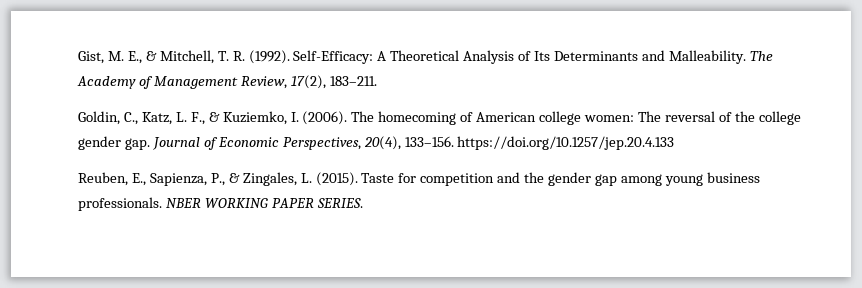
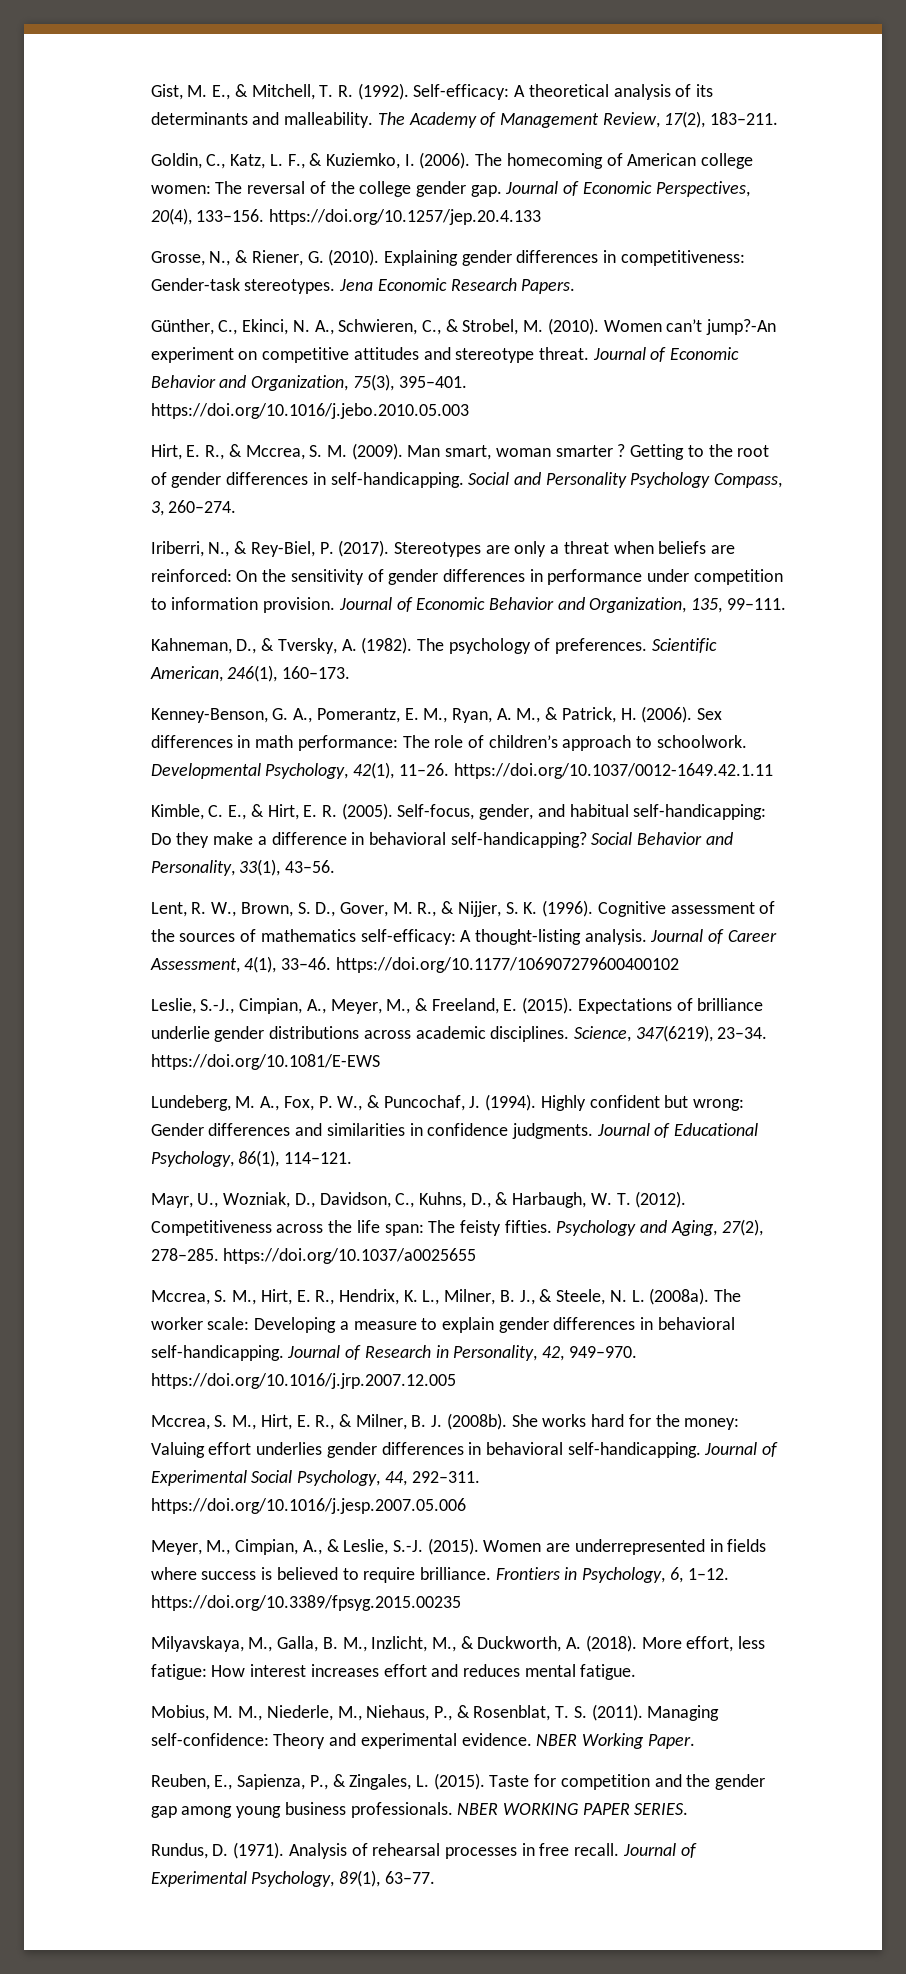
- Self-Efficacy: A Theoretical Analysis of Its Determinants and Malleability.
+ Self-efficacy: A theoretical analysis of its determinants and malleability.
+ Grosse, N., & Riener, G. (2010). Explaining gender differences in competitiveness: Gender-task stereotypes. Jena Economic Research Papers.
+ Günther, C., Ekinci, N. A., Schwieren, C., & Strobel, M. (2010). Women can’t jump?-An experiment on competitive attitudes and stereotype threat. Journal of Economic Behavior and Organization, 75(3), 395–401. https://doi.org/10.1016/j.jebo.2010.05.003
+ Hirt, E. R., & Mccrea, S. M. (2009). Man smart, woman smarter ? Getting to the root of gender differences in self-handicapping. Social and Personality Psychology Compass, 3, 260–274.
+ Iriberri, N., & Rey-Biel, P. (2017). Stereotypes are only a threat when beliefs are reinforced: On the sensitivity of gender differences in performance under competition to information provision. Journal of Economic Behavior and Organization, 135, 99–111.
+ Kahneman, D., & Tversky, A. (1982). The psychology of preferences. Scientific American, 246(1), 160–173.
+ Kenney-Benson, G. A., Pomerantz, E. M., Ryan, A. M., & Patrick, H. (2006). Sex differences in math performance: The role of children’s approach to schoolwork. Developmental Psychology, 42(1), 11–26. https://doi.org/10.1037/0012-1649.42.1.11
+ Kimble, C. E., & Hirt, E. R. (2005). Self-focus, gender, and habitual self-handicapping: Do they make a difference in behavioral self-handicapping? Social Behavior and Personality, 33(1), 43–56.
+ Lent, R. W., Brown, S. D., Gover, M. R., & Nijjer, S. K. (1996). Cognitive assessment of the sources of mathematics self-efficacy: A thought-listing analysis. Journal of Career Assessment, 4(1), 33–46. https://doi.org/10.1177/106907279600400102
+ Leslie, S.-J., Cimpian, A., Meyer, M., & Freeland, E. (2015). Expectations of brilliance underlie gender distributions across academic disciplines. Science, 347(6219), 23–34. https://doi.org/10.1081/E-EWS
+ Lundeberg, M. A., Fox, P. W., & Puncochaf, J. (1994). Highly confident but wrong: Gender differences and similarities in confidence judgments. Journal of Educational Psychology, 86(1), 114–121.
+ Mayr, U., Wozniak, D., Davidson, C., Kuhns, D., & Harbaugh, W. T. (2012). Competitiveness across the life span: The feisty fifties. Psychology and Aging, 27(2), 278–285. https://doi.org/10.1037/a0025655
+ Mccrea, S. M., Hirt, E. R., Hendrix, K. L., Milner, B. J., & Steele, N. L. (2008a). The worker scale: Developing a measure to explain gender differences in behavioral self-handicapping. Journal of Research in Personality, 42, 949–970. https://doi.org/10.1016/j.jrp.2007.12.005
+ Mccrea, S. M., Hirt, E. R., & Milner, B. J. (2008b). She works hard for the money: Valuing effort underlies gender differences in behavioral self-handicapping. Journal of Experimental Social Psychology, 44, 292–311. https://doi.org/10.1016/j.jesp.2007.05.006
+ Meyer, M., Cimpian, A., & Leslie, S.-J. (2015). Women are underrepresented in fields where success is believed to require brilliance. Frontiers in Psychology, 6, 1–12. https://doi.org/10.3389/fpsyg.2015.00235
+ Milyavskaya, M., Galla, B. M., Inzlicht, M., & Duckworth, A. (2018). More effort, less fatigue: How interest increases effort and reduces mental fatigue.
+ Mobius, M. M., Niederle, M., Niehaus, P., & Rosenblat, T. S. (2011). Managing self-confidence: Theory and experimental evidence. NBER Working Paper.
+ Rundus, D. (1971). Analysis of rehearsal processes in free recall. Journal of Experimental Psychology, 89(1), 63–77.

